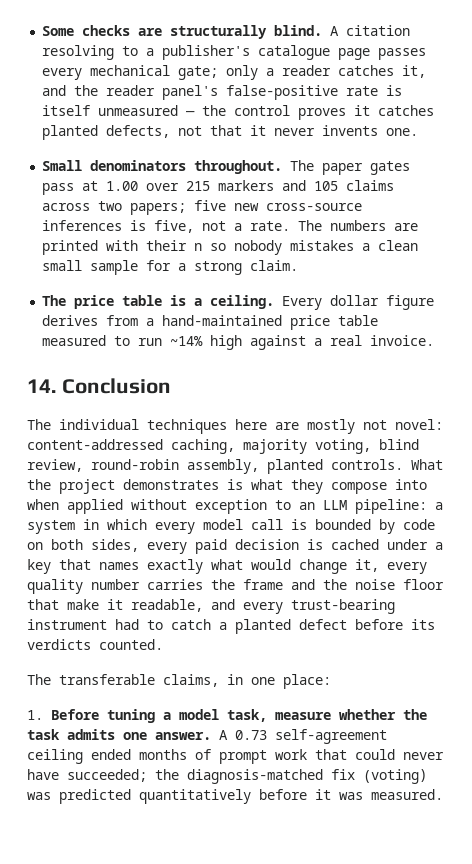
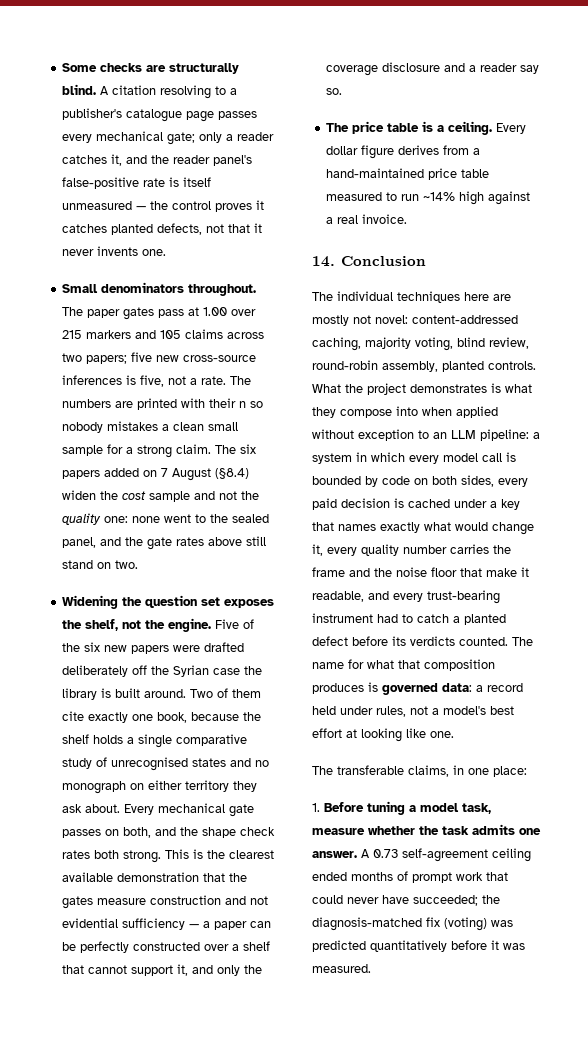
+ The six papers added on 7 August (§8.4) widen the cost sample and not the quality one: none went to the sealed panel, and the gate rates above still stand on two.
+ Widening the question set exposes the shelf, not the engine. Five of the six new papers were drafted deliberately off the Syrian case the library is built around. Two of them cite exactly one book, because the shelf holds a single comparative study of unrecognised states and no monograph on either territory they ask about. Every mechanical gate passes on both, and the shape check rates both strong. This is the clearest available demonstration that the gates measure construction and not evidential sufficiency — a paper can be perfectly constructed over a shelf that cannot support it, and only the coverage disclosure and a reader say so.
+ The name for what that composition produces is governed data: a record held under rules, not a model's best effort at looking like one.

